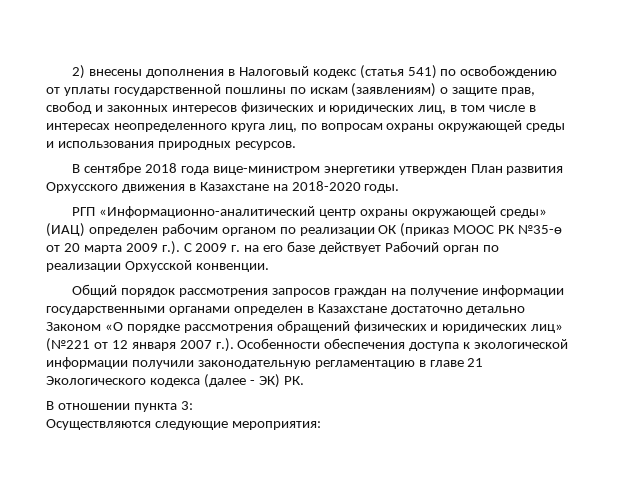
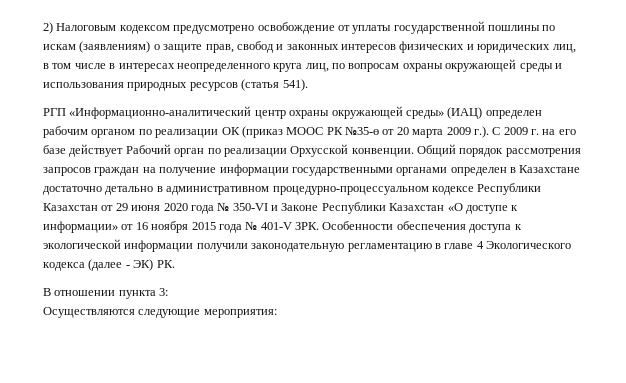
- 2) внесены дополнения в Налоговый кодекс (статья 541) по освобождению от уплаты государственной пошлины по искам (заявлениям) о защите прав, свобод и законных интересов физических и юридических лиц, в том числе в интересах неопределенного круга лиц, по вопросам охраны окружающей среды и использования природных ресурсов.
- В сентябре 2018 года вице-министром энергетики утвержден План развития Орхусского движения в Казахстане на 2018-2020 годы.
+ 2) Налоговым кодексом предусмотрено освобождение от уплаты государственной пошлины по искам (заявлениям) о защите прав, свобод и законных интересов физических и юридических лиц, в том числе в интересах неопределенного круга лиц, по вопросам охраны окружающей среды и использования природных ресурсов (статья 541).
- РГП «Информационно-аналитический центр охраны окружающей среды» (ИАЦ) определен рабочим органом по реализации ОК (приказ МООС РК №35-ө от 20 марта 2009 г.). С 2009 г. на его базе действует Рабочий орган по реализации Орхусской конвенции.
- Общий порядок рассмотрения запросов граждан на получение информации государственными органами определен в Казахстане достаточно детально Законом «О порядке рассмотрения обращений физических и юридических лиц» (№221 от 12 января 2007 г.). Особенности обеспечения доступа к экологической информации получили законодательную регламентацию в главе 21 Экологического кодекса (далее - ЭК) РК.
+ РГП «Информационно-аналитический центр охраны окружающей среды» (ИАЦ) определен рабочим органом по реализации ОК (приказ МООС РК №35-ө от 20 марта 2009 г.). С 2009 г. на его базе действует Рабочий орган по реализации Орхусской конвенции. Общий порядок рассмотрения запросов граждан на получение информации государственными органами определен в Казахстане достаточно детально в административном процедурно-процессуальном кодексе Республики Казахстан от 29 июня 2020 года № 350-VI и Законе Республики Казахстан «О доступе к информации» от 16 ноября 2015 года № 401-V ЗРК. Особенности обеспечения доступа к экологической информации получили законодательную регламентацию в главе 4 Экологического кодекса (далее - ЭК) РК.

